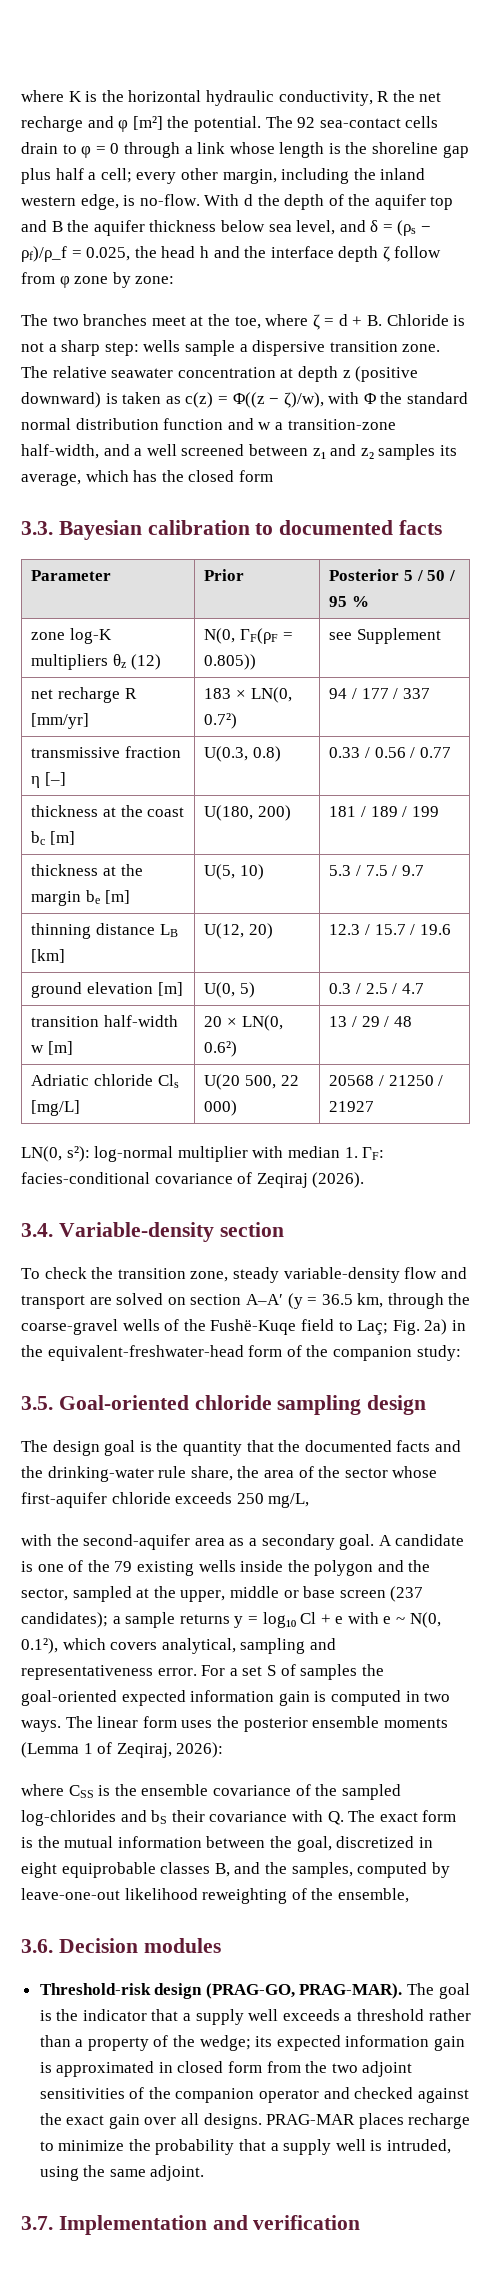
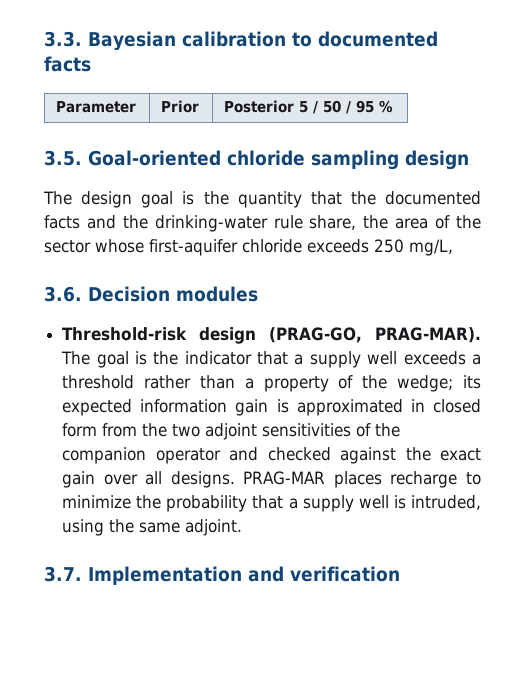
- where K is the horizontal hydraulic conductivity, R the net recharge and φ [m²] the potential. The 92 sea-contact cells drain to φ = 0 through a link whose length is the shoreline gap plus half a cell; every other margin, including the inland western edge, is no-flow. With d the depth of the aquifer top and B the aquifer thickness below sea level, and δ = (ρs − ρf)/ρ_f = 0.025, the head h and the interface depth ζ follow from φ zone by zone:
- The two branches meet at the toe, where ζ = d + B. Chloride is not a sharp step: wells sample a dispersive transition zone. The relative seawater concentration at depth z (positive downward) is taken as c(z) = Φ((z − ζ)/w), with Φ the standard normal distribution function and w a transition-zone half-width, and a well screened between z₁ and z₂ samples its average, which has the closed form
- zone log-K multipliers θz (12) | N(0, ΓF(ρF = 0.805)) | see Supplement
- net recharge R [mm/yr] | 183 × LN(0, 0.7²) | 94 / 177 / 337
- transmissive fraction η [–] | U(0.3, 0.8) | 0.33 / 0.56 / 0.77
- thickness at the coast bc [m] | U(180, 200) | 181 / 189 / 199
- thickness at the margin be [m] | U(5, 10) | 5.3 / 7.5 / 9.7
- thinning distance LB [km] | U(12, 20) | 12.3 / 15.7 / 19.6
- ground elevation [m] | U(0, 5) | 0.3 / 2.5 / 4.7
- transition half-width w [m] | 20 × LN(0, 0.6²) | 13 / 29 / 48
- Adriatic chloride Cls [mg/L] | U(20 500, 22 000) | 20568 / 21250 / 21927
- LN(0, s²): log-normal multiplier with median 1. ΓF: facies-conditional covariance of Zeqiraj (2026).
- 3.4. Variable-density section
- To check the transition zone, steady variable-density flow and transport are solved on section A–A′ (y = 36.5 km, through the coarse-gravel wells of the Fushë-Kuqe field to Laç; Fig. 2a) in the equivalent-freshwater-head form of the companion study:
- with the second-aquifer area as a secondary goal. A candidate is one of the 79 existing wells inside the polygon and the sector, sampled at the upper, middle or base screen (237 candidates); a sample returns y = log₁₀ Cl + e with e ~ N(0, 0.1²), which covers analytical, sampling and representativeness error. For a set S of samples the goal-oriented expected information gain is computed in two ways. The linear form uses the posterior ensemble moments (Lemma 1 of Zeqiraj, 2026):
- where CSS is the ensemble covariance of the sampled log-chlorides and bS their covariance with Q. The exact form is the mutual information between the goal, discretized in eight equiprobable classes B, and the samples, computed by leave-one-out likelihood reweighting of the ensemble,

